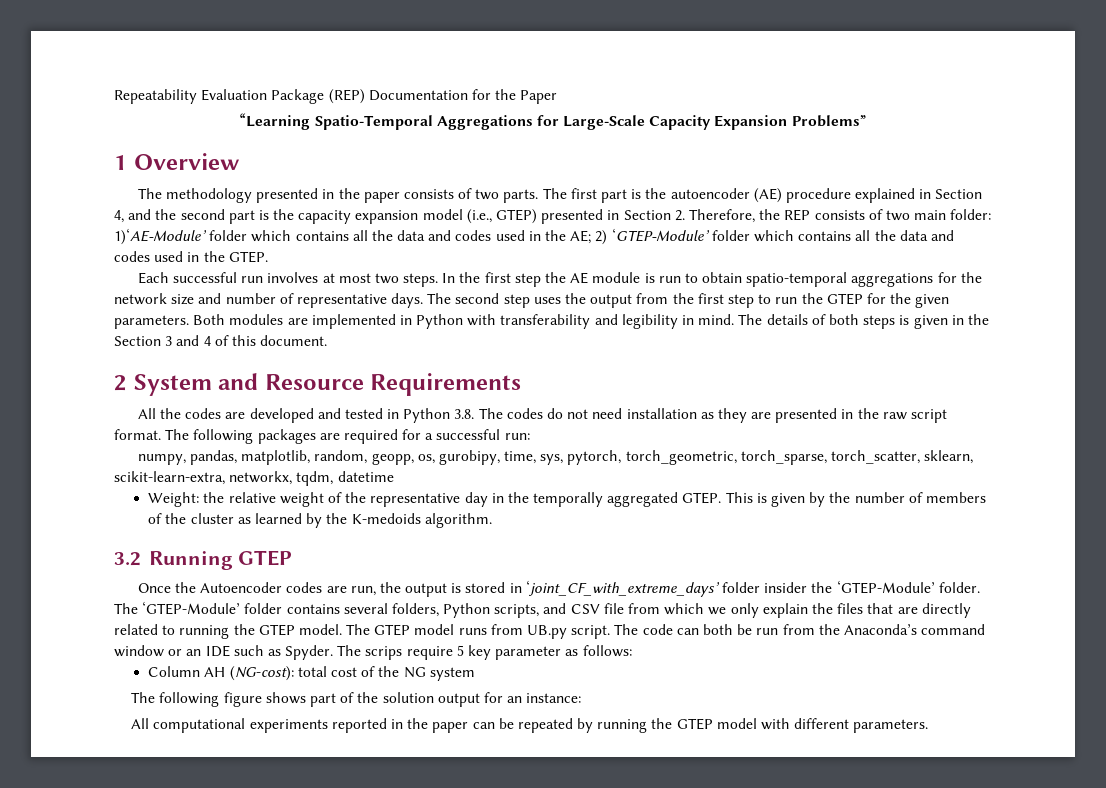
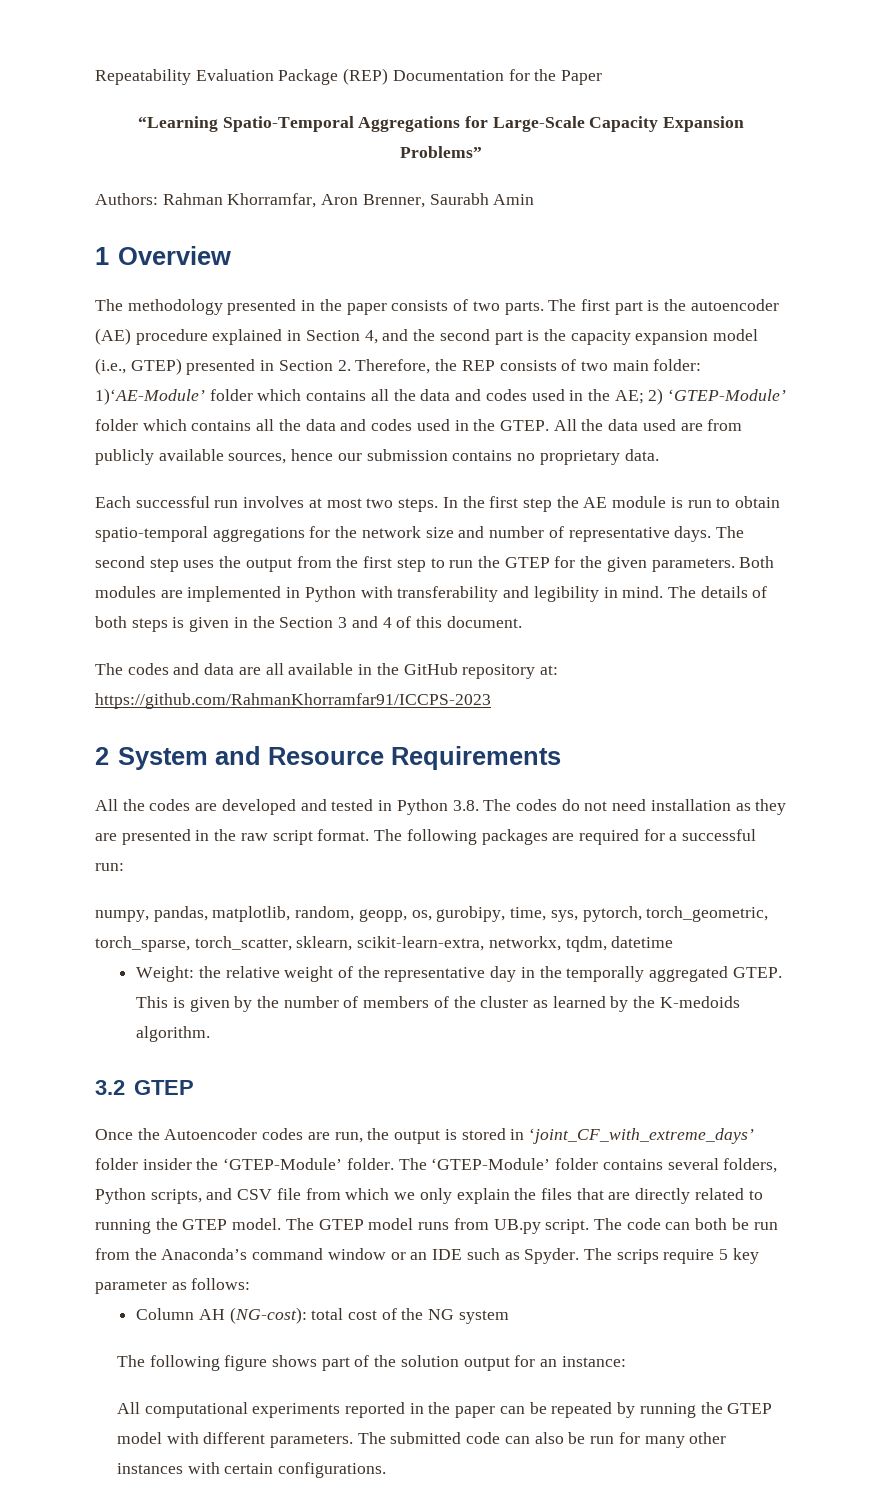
+ Authors: Rahman Khorramfar, Aron Brenner, Saurabh Amin
+ All the data used are from publicly available sources, hence our submission contains no proprietary data.
+ The codes and data are all available in the GitHub repository at: https://github.com/RahmanKhorramfar91/ICCPS-2023
- 3.2 Running GTEP
+ 3.2 GTEP
+ The submitted code can also be run for many other instances with certain configurations.

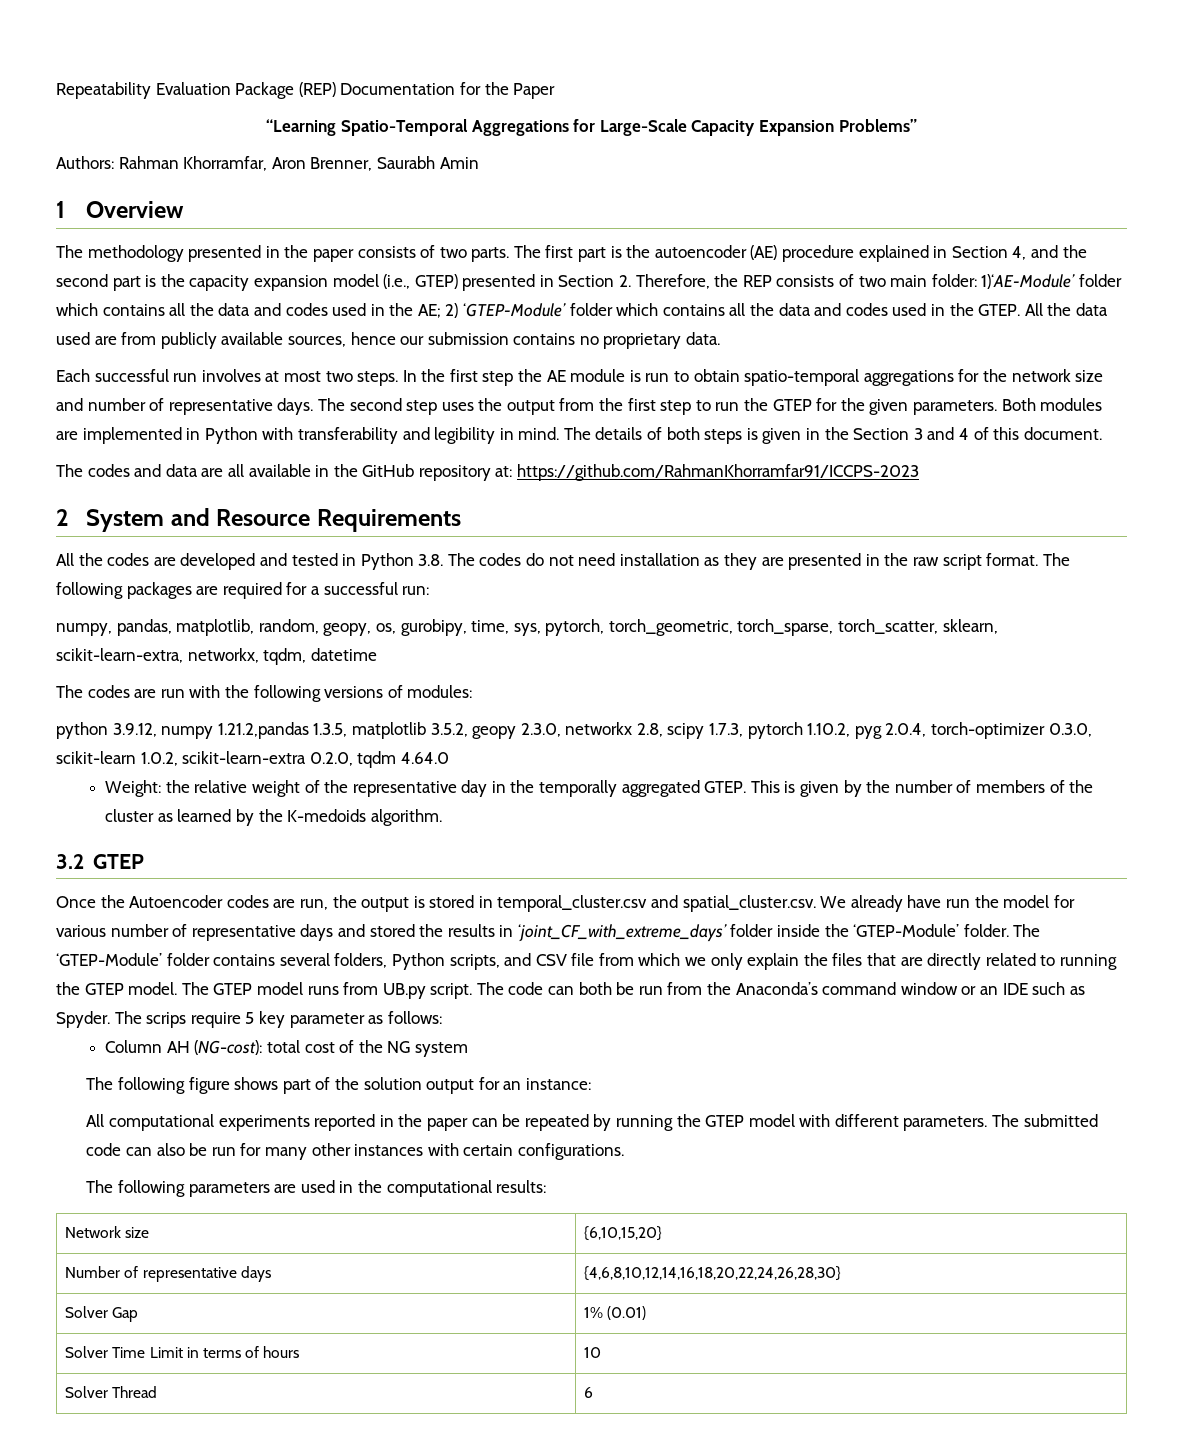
- numpy, pandas, matplotlib, random, geopp, os, gurobipy, time, sys, pytorch, torch_geometric, torch_sparse, torch_scatter, sklearn, scikit-learn-extra, networkx, tqdm, datetime
+ numpy, pandas, matplotlib, random, geopy, os, gurobipy, time, sys, pytorch, torch_geometric, torch_sparse, torch_scatter, sklearn, scikit-learn-extra, networkx, tqdm, datetime
+ The codes are run with the following versions of modules:
+ python 3.9.12, numpy 1.21.2,pandas 1.3.5, matplotlib 3.5.2, geopy 2.3.0, networkx 2.8, scipy 1.7.3, pytorch 1.10.2, pyg 2.0.4, torch-optimizer 0.3.0, scikit-learn 1.0.2, scikit-learn-extra 0.2.0, tqdm 4.64.0
- Once the Autoencoder codes are run, the output is stored in ‘joint_CF_with_extreme_days’ folder insider the ‘GTEP-Module’ folder.
+ Once the Autoencoder codes are run, the output is stored in temporal_cluster.csv and spatial_cluster.csv. We already have run the model for various number of representative days and stored the results in ‘joint_CF_with_extreme_days’ folder inside the ‘GTEP-Module’ folder.
+ The following parameters are used in the computational results:
+ Network size | {6,10,15,20}
+ Number of representative days | {4,6,8,10,12,14,16,18,20,22,24,26,28,30}
+ Solver Gap | 1% (0.01)
+ Solver Time Limit in terms of hours | 10
+ Solver Thread | 6

